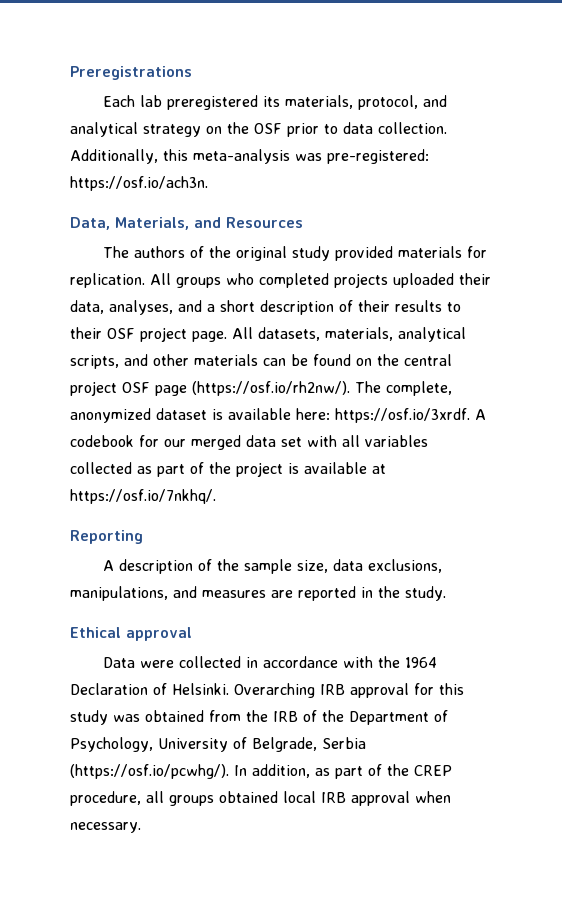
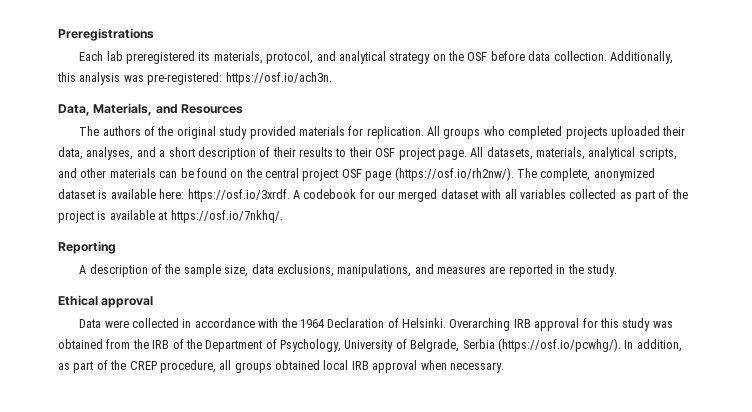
- Each lab preregistered its materials, protocol, and analytical strategy on the OSF prior to data collection.
+ Each lab preregistered its materials, protocol, and analytical strategy on the OSF before data collection.
- Additionally, this meta-analysis was pre-registered: https://osf.io/ach3n.
+ Additionally, this analysis was pre-registered: https://osf.io/ach3n.
- All datasets, materials, analytical scripts, and other materials can be found on the central project OSF page (https://osf.io/rh2nw/). The complete, anonymized dataset is available here: https://osf.io/3xrdf. A codebook for our merged data set with all variables collected as part of the project is available at https://osf.io/7nkhq/.
+ All datasets, materials, analytical scripts, and other materials can be found on the central project OSF page (https://osf.io/rh2nw/). The complete, anonymized dataset is available here: https://osf.io/3xrdf. A codebook for our merged dataset with all variables collected as part of the project is available at https://osf.io/7nkhq/.

